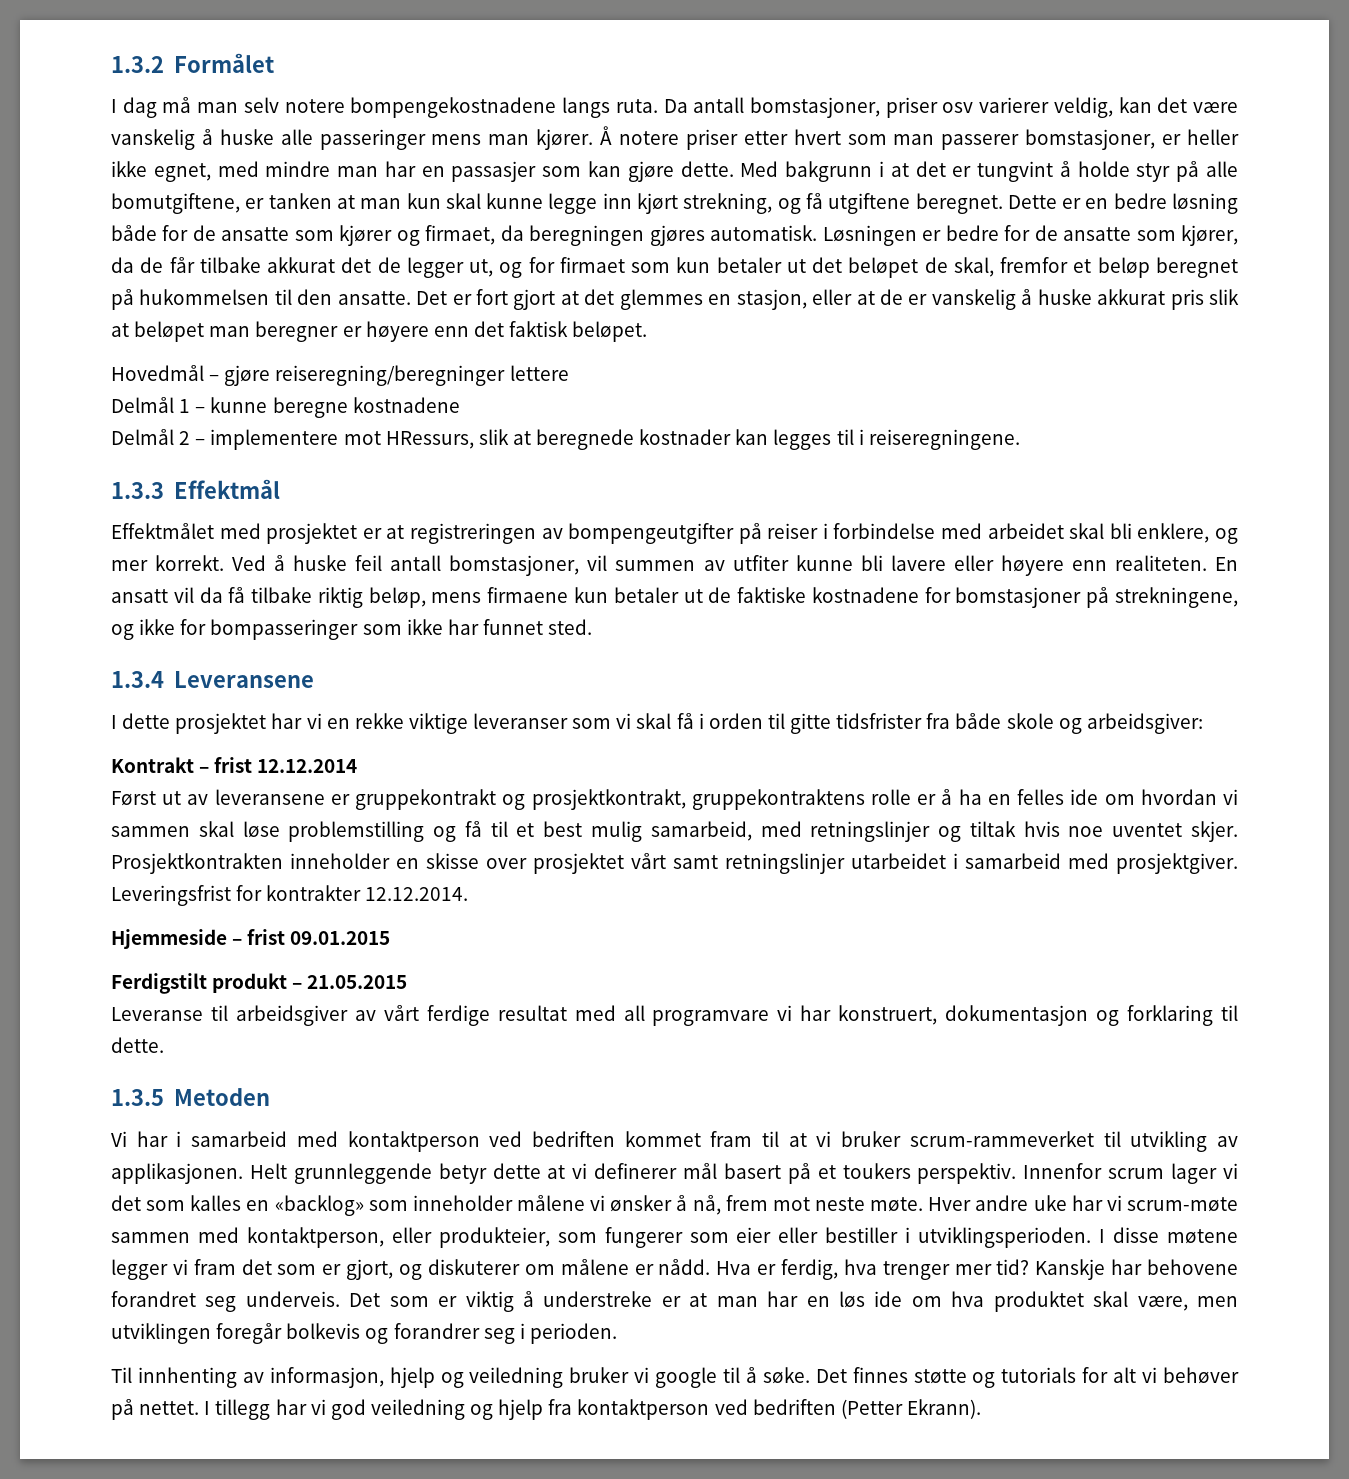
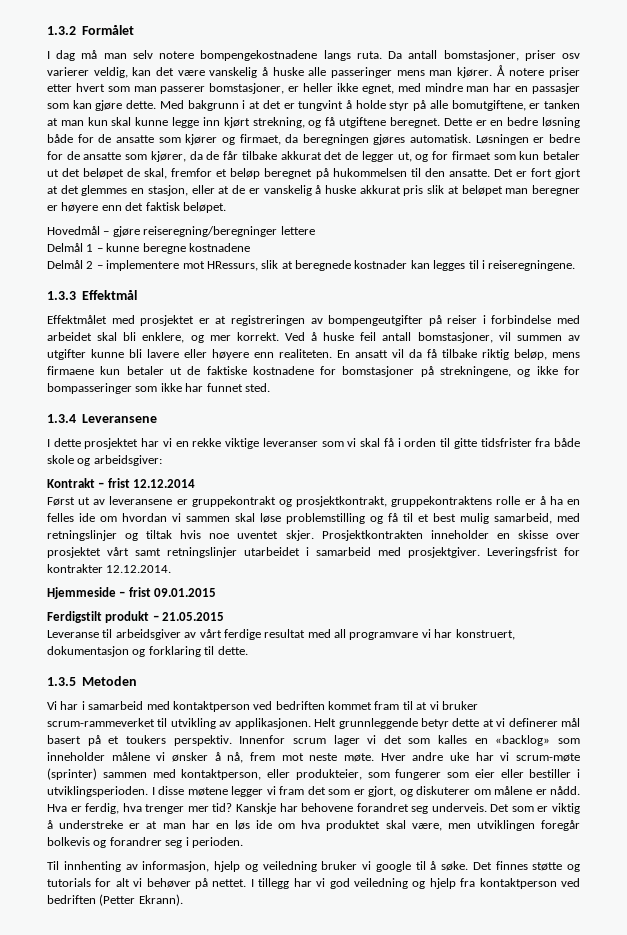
- Ved å huske feil antall bomstasjoner, vil summen av utfiter kunne bli lavere eller høyere enn realiteten.
+ Ved å huske feil antall bomstasjoner, vil summen av utgifter kunne bli lavere eller høyere enn realiteten.
- Hver andre uke har vi scrum-møte sammen med kontaktperson, eller produkteier, som fungerer som eier eller bestiller i utviklingsperioden.
+ Hver andre uke har vi scrum-møte (sprinter) sammen med kontaktperson, eller produkteier, som fungerer som eier eller bestiller i utviklingsperioden.

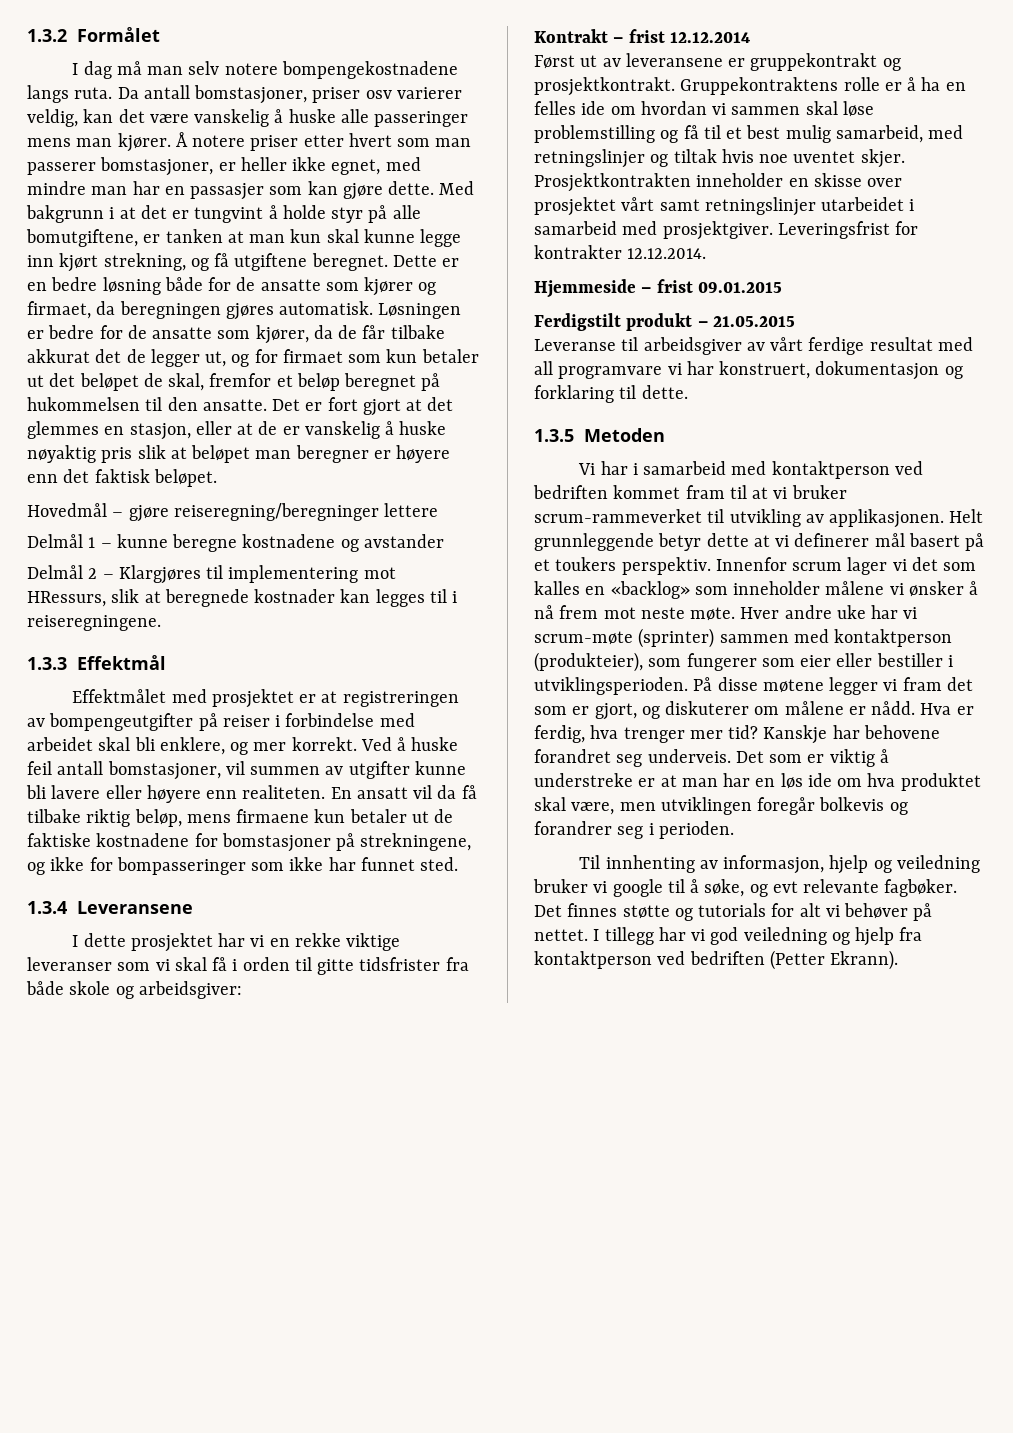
- Det er fort gjort at det glemmes en stasjon, eller at de er vanskelig å huske akkurat pris slik at beløpet man beregner er høyere enn det faktisk beløpet.
+ Det er fort gjort at det glemmes en stasjon, eller at de er vanskelig å huske nøyaktig pris slik at beløpet man beregner er høyere enn det faktisk beløpet.
- Delmål 1 – kunne beregne kostnadene
+ Delmål 1 – kunne beregne kostnadene og avstander
- Delmål 2 – implementere mot HRessurs, slik at beregnede kostnader kan legges til i reiseregningene.
+ Delmål 2 – Klargjøres til implementering mot HRessurs, slik at beregnede kostnader kan legges til i reiseregningene.
- Først ut av leveransene er gruppekontrakt og prosjektkontrakt, gruppekontraktens rolle er å ha en felles ide om hvordan vi sammen skal løse problemstilling og få til et best mulig samarbeid, med retningslinjer og tiltak hvis noe uventet skjer.
+ Først ut av leveransene er gruppekontrakt og prosjektkontrakt. Gruppekontraktens rolle er å ha en felles ide om hvordan vi sammen skal løse problemstilling og få til et best mulig samarbeid, med retningslinjer og tiltak hvis noe uventet skjer.
- Innenfor scrum lager vi det som kalles en «backlog» som inneholder målene vi ønsker å nå, frem mot neste møte.
+ Innenfor scrum lager vi det som kalles en «backlog» som inneholder målene vi ønsker å nå frem mot neste møte.
- Hver andre uke har vi scrum-møte (sprinter) sammen med kontaktperson, eller produkteier, som fungerer som eier eller bestiller i utviklingsperioden.
+ Hver andre uke har vi scrum-møte (sprinter) sammen med kontaktperson (produkteier), som fungerer som eier eller bestiller i utviklingsperioden.
- I disse møtene legger vi fram det som er gjort, og diskuterer om målene er nådd.
+ På disse møtene legger vi fram det som er gjort, og diskuterer om målene er nådd.
- Til innhenting av informasjon, hjelp og veiledning bruker vi google til å søke.
+ Til innhenting av informasjon, hjelp og veiledning bruker vi google til å søke, og evt relevante fagbøker.

